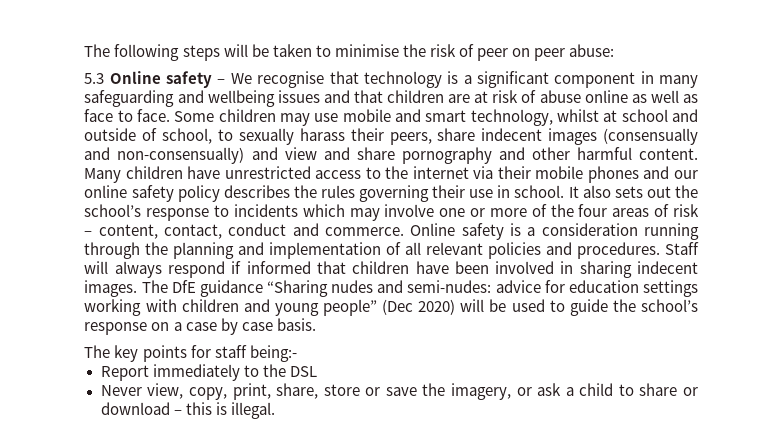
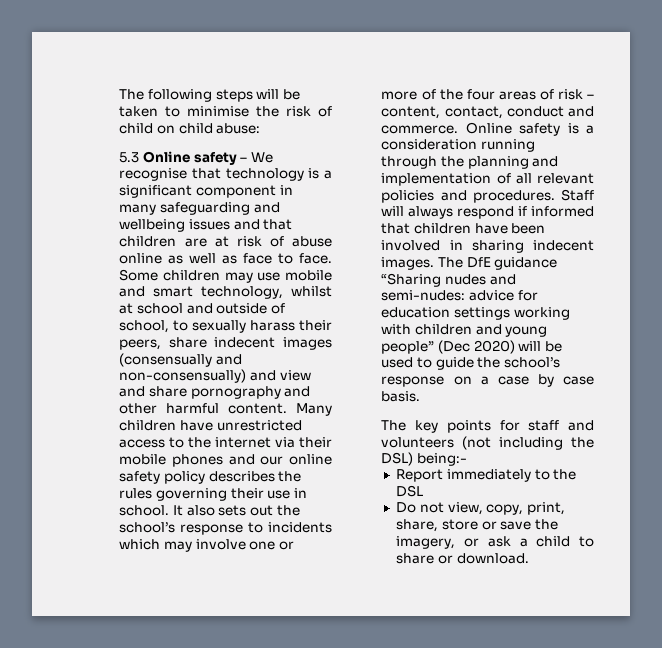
- The following steps will be taken to minimise the risk of peer on peer abuse:
+ The following steps will be taken to minimise the risk of child on child abuse:
- The key points for staff being:-
+ The key points for staff and volunteers (not including the DSL) being:-
- Never view, copy, print, share, store or save the imagery, or ask a child to share or download – this is illegal.
+ Do not view, copy, print, share, store or save the imagery, or ask a child to share or download.

